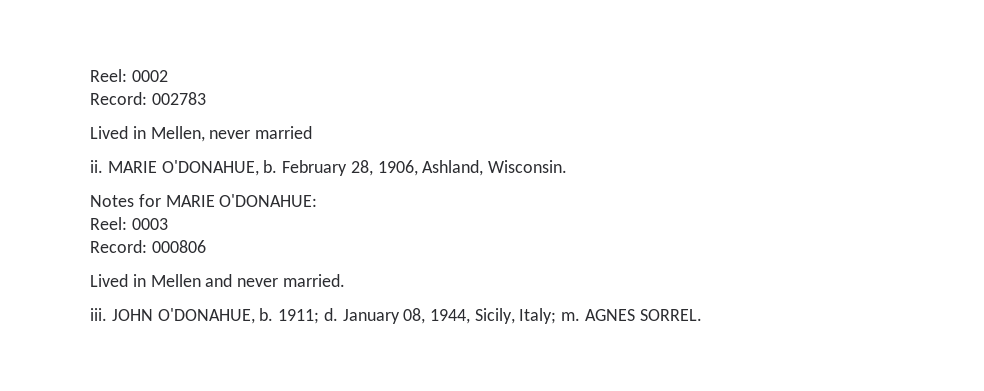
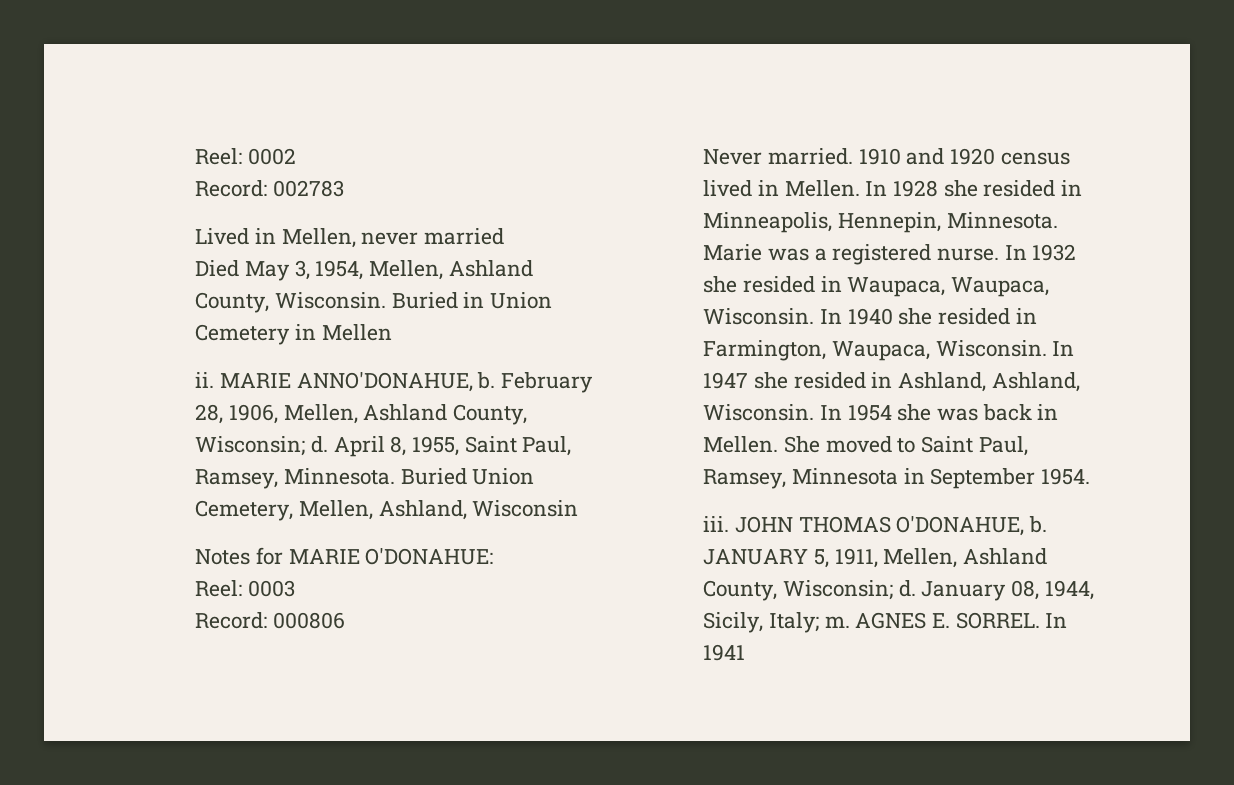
+ Died May 3, 1954, Mellen, Ashland County, Wisconsin. Buried in Union Cemetery in Mellen
- MARIE O'DONAHUE, b.
+ MARIE ANNO'DONAHUE, b.
- February 28, 1906, Ashland, Wisconsin.
+ February 28, 1906, Mellen, Ashland County, Wisconsin; d. April 8, 1955, Saint Paul, Ramsey, Minnesota. Buried Union Cemetery, Mellen, Ashland, Wisconsin
- Lived in Mellen and never married.
+ Never married. 1910 and 1920 census lived in Mellen. In 1928 she resided in Minneapolis, Hennepin, Minnesota. Marie was a registered nurse. In 1932 she resided in Waupaca, Waupaca, Wisconsin. In 1940 she resided in Farmington, Waupaca, Wisconsin. In 1947 she resided in Ashland, Ashland, Wisconsin. In 1954 she was back in Mellen. She moved to Saint Paul, Ramsey, Minnesota in September 1954.
- JOHN O'DONAHUE, b. 1911; d.
+ JOHN THOMAS O'DONAHUE, b. JANUARY 5, 1911, Mellen, Ashland County, Wisconsin; d.
- AGNES SORREL.
+ AGNES E. SORREL. In 1941

